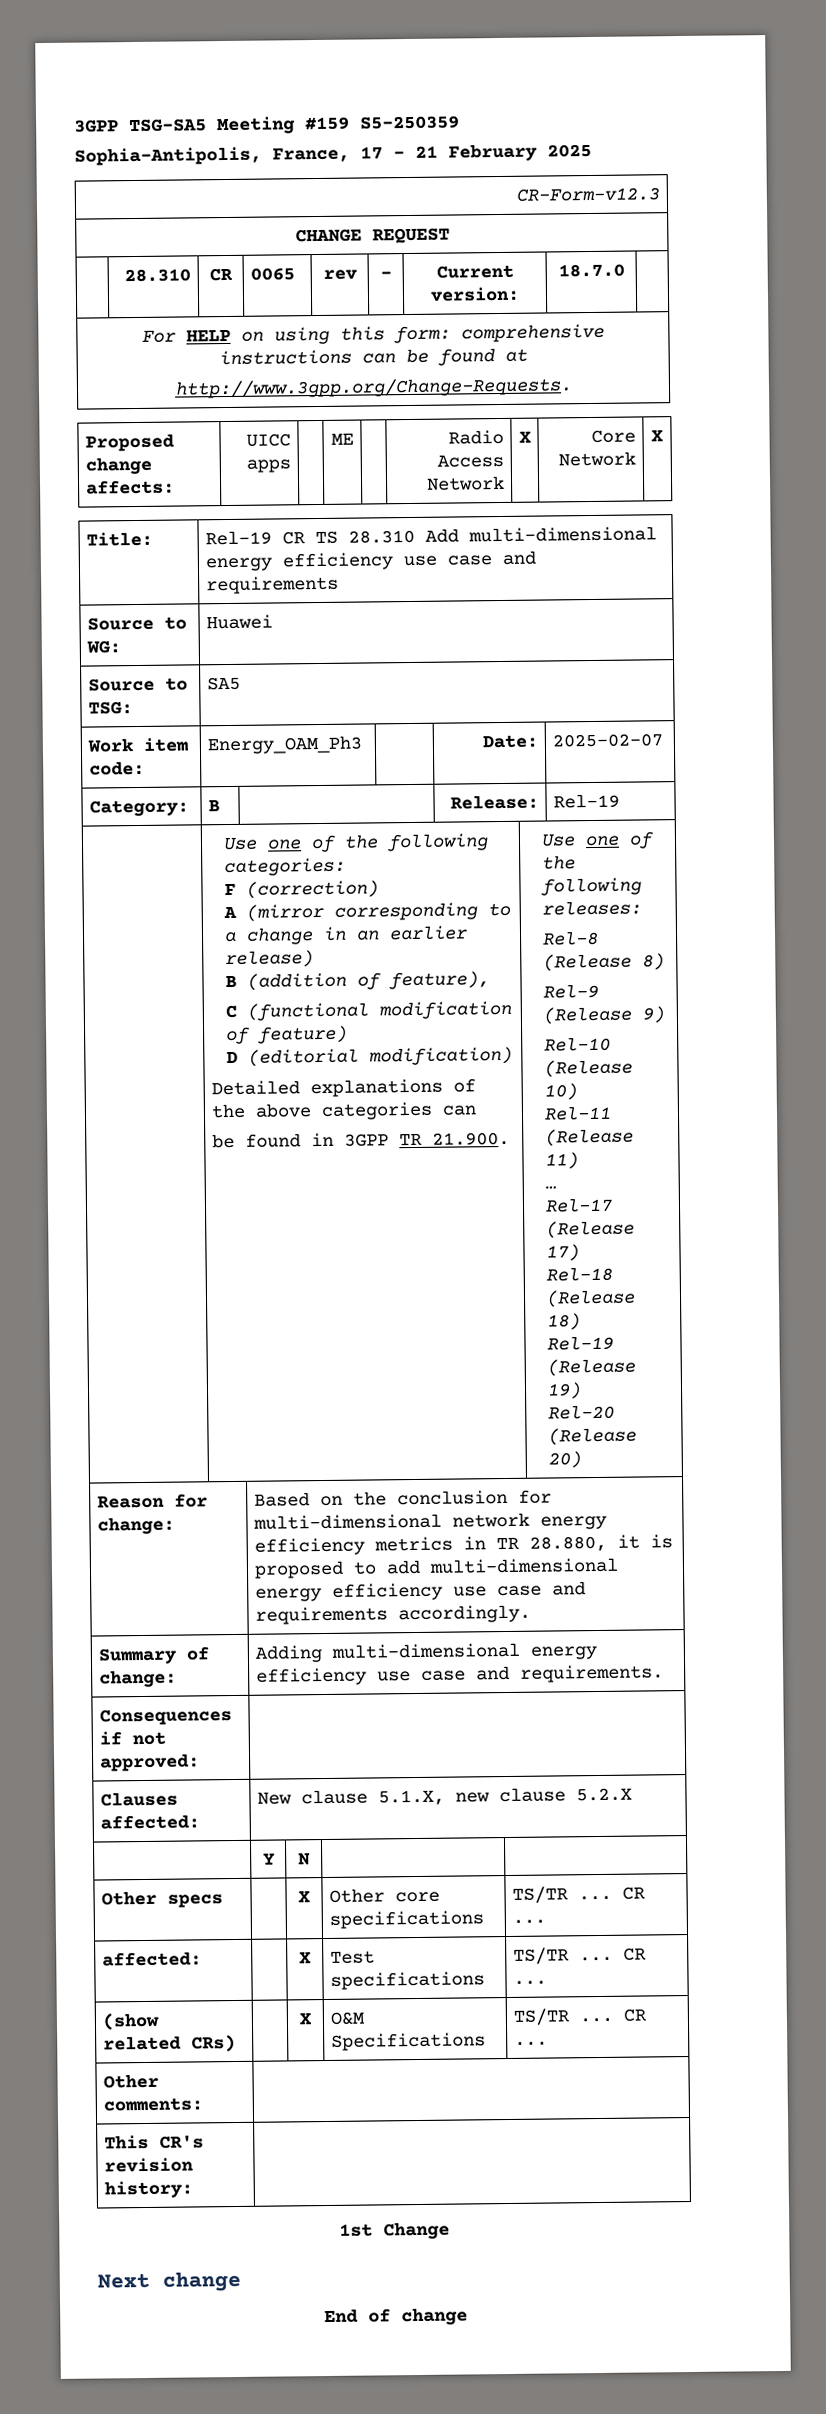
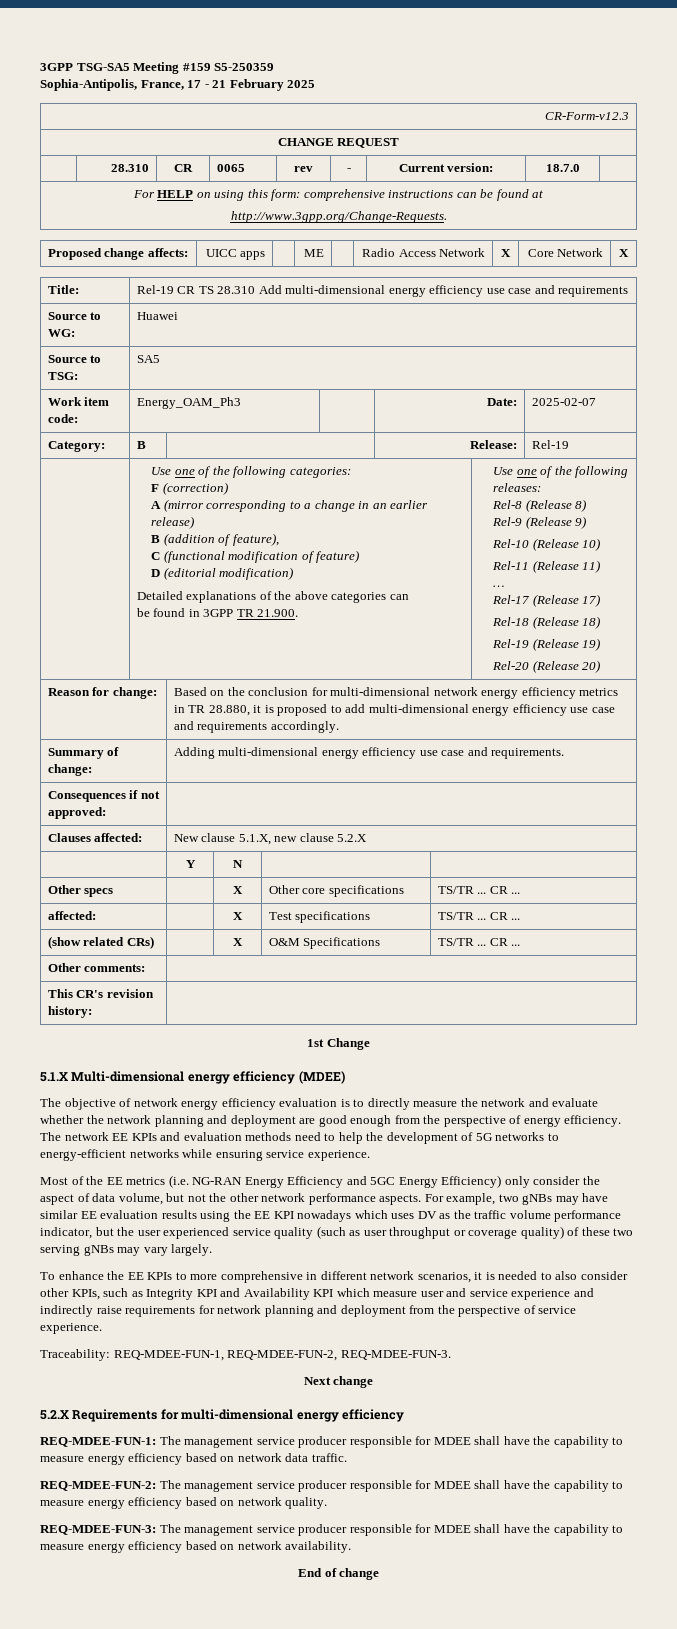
+ 5.1.X Multi-dimensional energy efficiency (MDEE)
+ The objective of network energy efficiency evaluation is to directly measure the network and evaluate whether the network planning and deployment are good enough from the perspective of energy efficiency. The network EE KPIs and evaluation methods need to help the development of 5G networks to energy-efficient networks while ensuring service experience.
+ Most of the EE metrics (i.e. NG-RAN Energy Efficiency and 5GC Energy Efficiency) only consider the aspect of data volume, but not the other network performance aspects. For example, two gNBs may have similar EE evaluation results using the EE KPI nowadays which uses DV as the traffic volume performance indicator, but the user experienced service quality (such as user throughput or coverage quality) of these two serving gNBs may vary largely.
+ To enhance the EE KPIs to more comprehensive in different network scenarios, it is needed to also consider other KPIs, such as Integrity KPI and Availability KPI which measure user and service experience and indirectly raise requirements for network planning and deployment from the perspective of service experience.
+ Traceability: REQ-MDEE-FUN-1, REQ-MDEE-FUN-2, REQ-MDEE-FUN-3.
  Next change
+ 5.2.X Requirements for multi-dimensional energy efficiency
+ REQ-MDEE-FUN-1: The management service producer responsible for MDEE shall have the capability to measure energy efficiency based on network data traffic.
+ REQ-MDEE-FUN-2: The management service producer responsible for MDEE shall have the capability to measure energy efficiency based on network quality.
+ REQ-MDEE-FUN-3: The management service producer responsible for MDEE shall have the capability to measure energy efficiency based on network availability.

